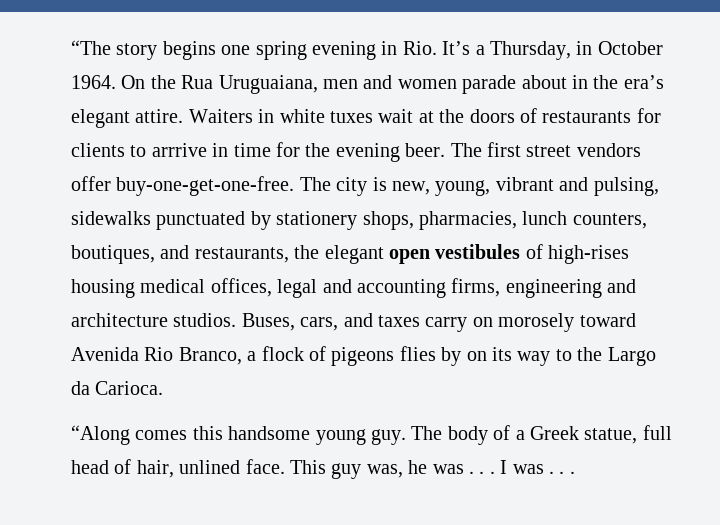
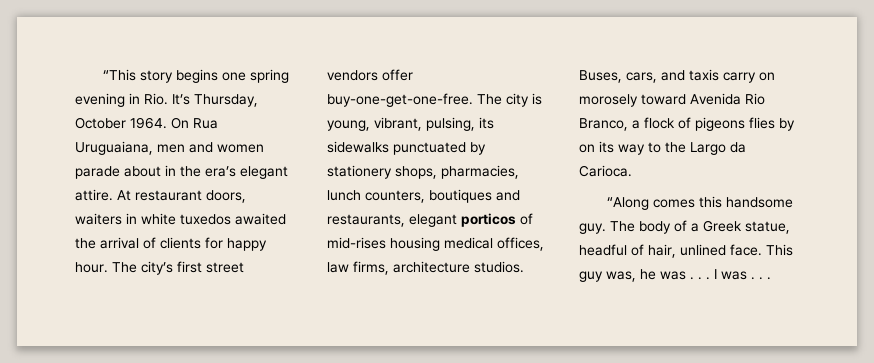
- “The story begins one spring evening in Rio. It’s a Thursday, in October 1964.
+ “This story begins one spring evening in Rio. It’s Thursday, October 1964.
- On the Rua Uruguaiana, men and women parade about in the era’s elegant attire.
+ On Rua Uruguaiana, men and women parade about in the era’s elegant attire.
- Waiters in white tuxes wait at the doors of restaurants for clients to arrrive in time for the evening beer. The first street vendors offer buy-one-get-one-free.
+ At restaurant doors, waiters in white tuxedos awaited the arrival of clients for happy hour. The city’s first street vendors offer buy-one-get-one-free.
- The city is new, young, vibrant and pulsing, sidewalks punctuated by stationery shops, pharmacies, lunch counters, boutiques, and restaurants, the elegant open vestibules of high-rises housing medical offices, legal and accounting firms, engineering and architecture studios.
+ The city is young, vibrant, pulsing, its sidewalks punctuated by stationery shops, pharmacies, lunch counters, boutiques and restaurants, elegant porticos of mid-rises housing medical offices, law firms, architecture studios.
- Buses, cars, and taxes carry on morosely toward Avenida Rio Branco, a flock of pigeons flies by on its way to the Largo da Carioca.
+ Buses, cars, and taxis carry on morosely toward Avenida Rio Branco, a flock of pigeons flies by on its way to the Largo da Carioca.
- “Along comes this handsome young guy.
+ “Along comes this handsome guy.
- The body of a Greek statue, full head of hair, unlined face.
+ The body of a Greek statue, headful of hair, unlined face.

